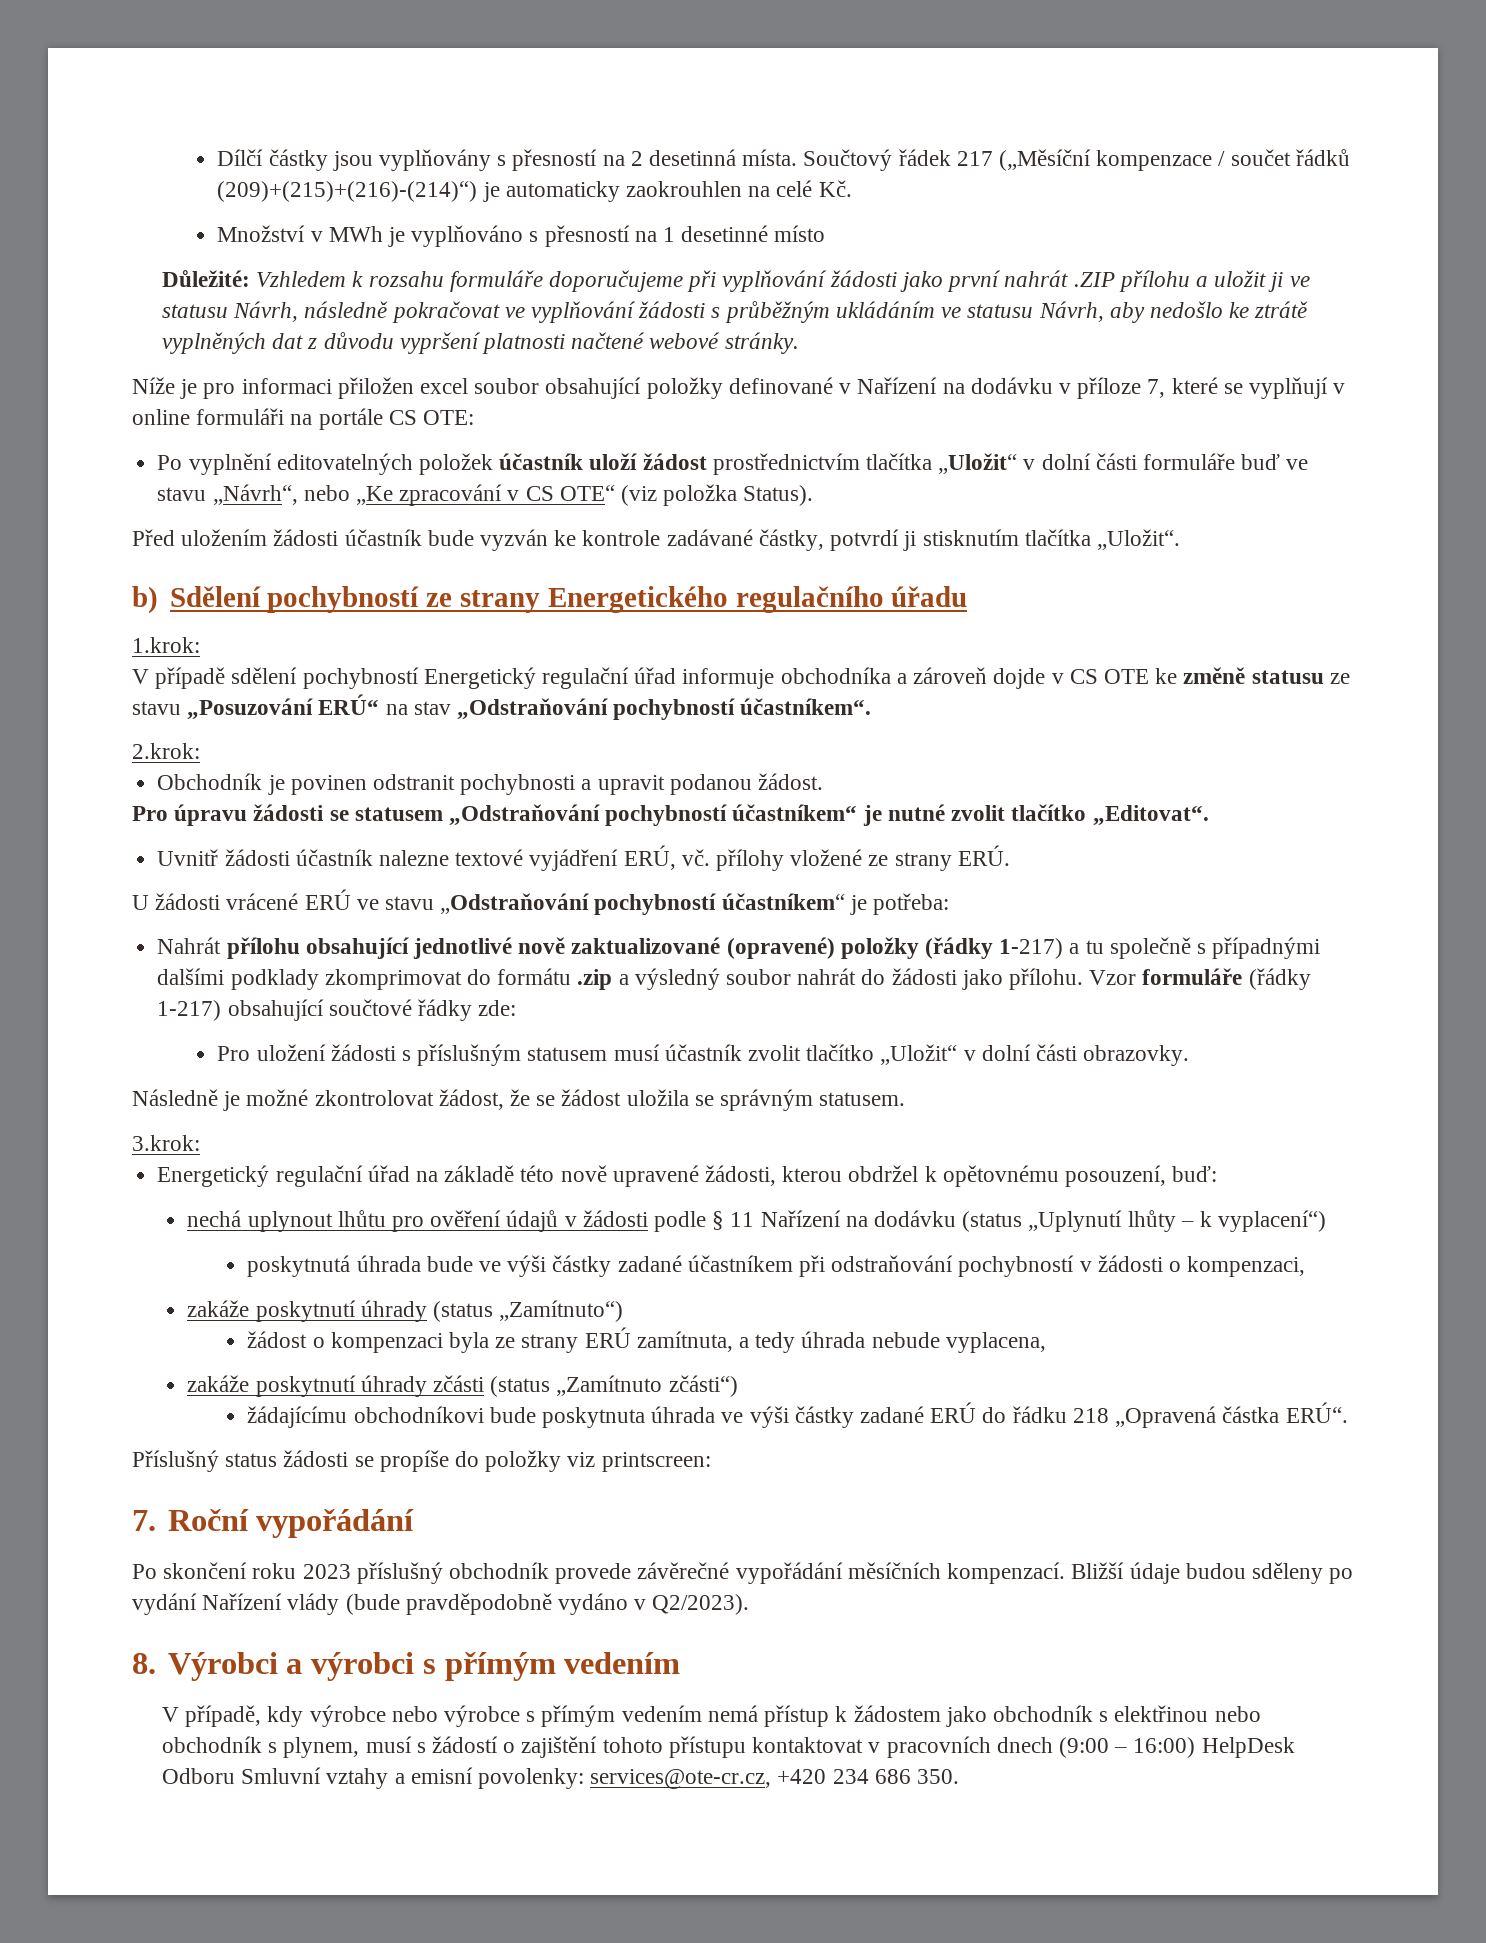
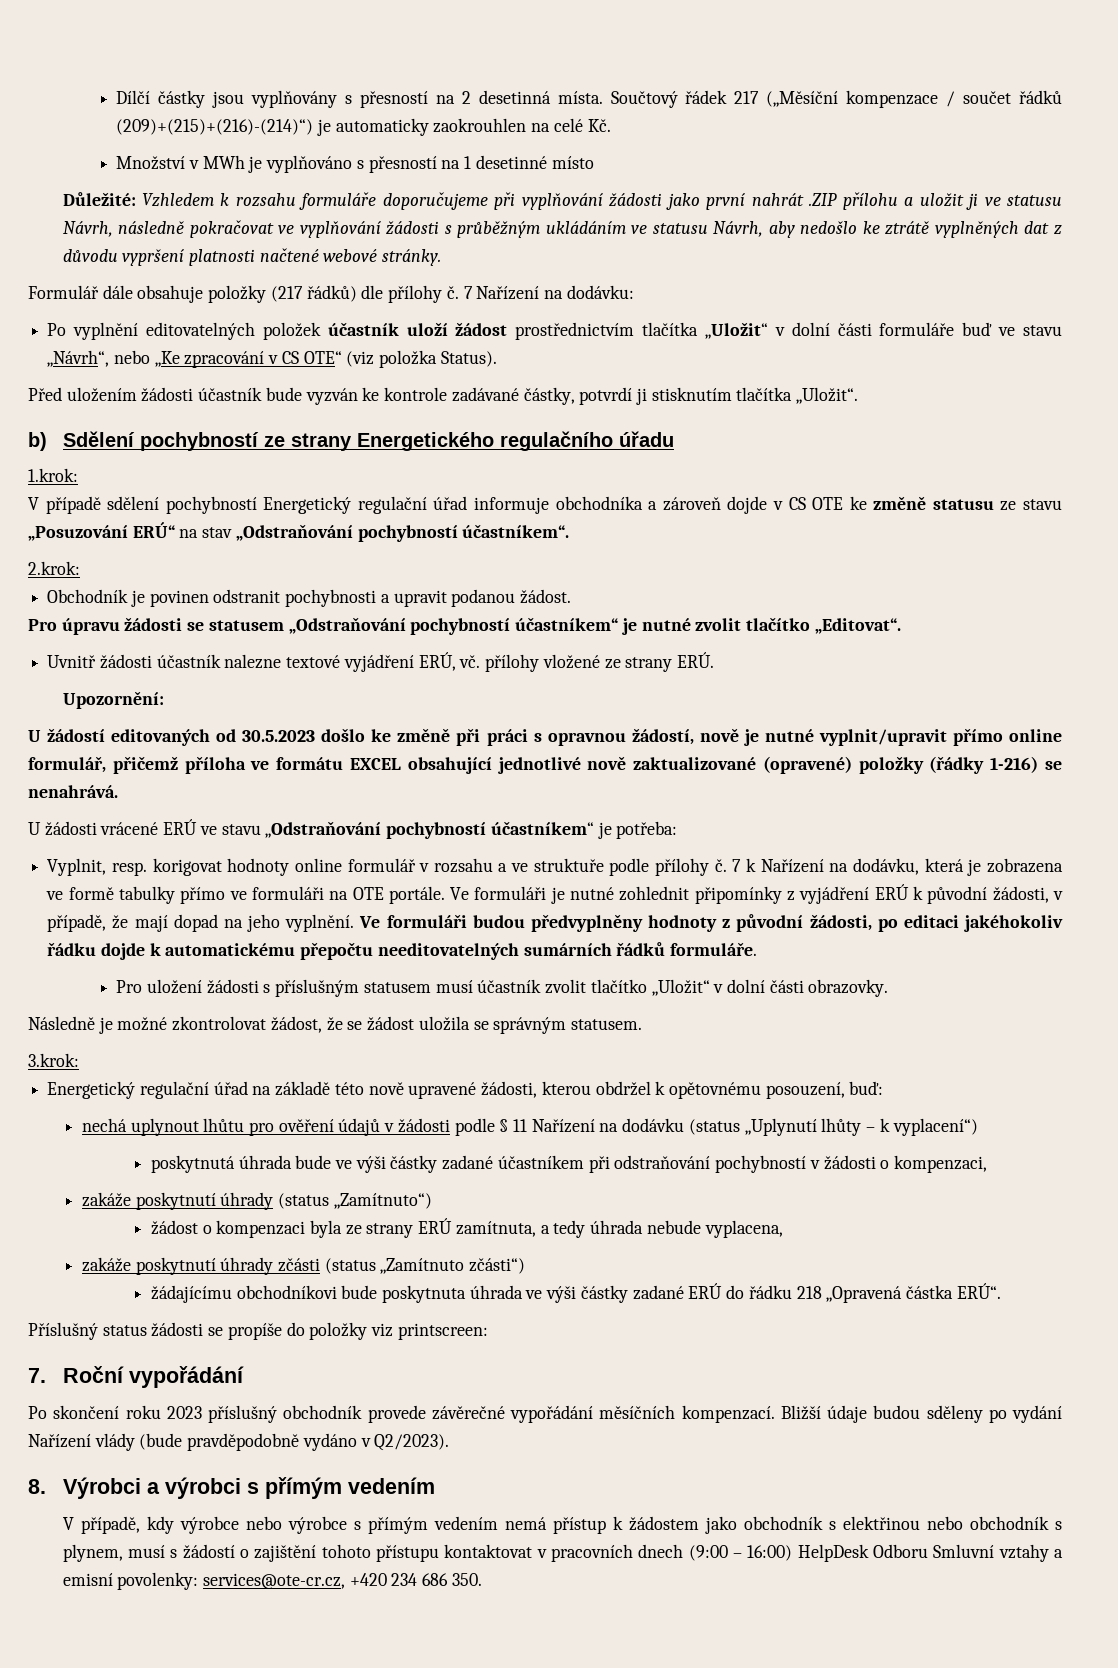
- Níže je pro informaci přiložen excel soubor obsahující položky definované v Nařízení na dodávku v příloze 7, které se vyplňují v online formuláři na portále CS OTE:
+ Formulář dále obsahuje položky (217 řádků) dle přílohy č. 7 Nařízení na dodávku:
+ Upozornění:
+ U žádostí editovaných od 30.5.2023 došlo ke změně při práci s opravnou žádostí, nově je nutné vyplnit/upravit přímo online formulář, přičemž příloha ve formátu EXCEL obsahující jednotlivé nově zaktualizované (opravené) položky (řádky 1-216) se nenahrává.
- Nahrát přílohu obsahující jednotlivé nově zaktualizované (opravené) položky (řádky 1-217) a tu společně s případnými dalšími podklady zkomprimovat do formátu .zip a výsledný soubor nahrát do žádosti jako přílohu. Vzor formuláře (řádky 1-217) obsahující součtové řádky zde:
+ Vyplnit, resp. korigovat hodnoty online formulář v rozsahu a ve struktuře podle přílohy č. 7 k Nařízení na dodávku, která je zobrazena ve formě tabulky přímo ve formuláři na OTE portále. Ve formuláři je nutné zohlednit připomínky z vyjádření ERÚ k původní žádosti, v případě, že mají dopad na jeho vyplnění. Ve formuláři budou předvyplněny hodnoty z původní žádosti, po editaci jakéhokoliv řádku dojde k automatickému přepočtu needitovatelných sumárních řádků formuláře.

